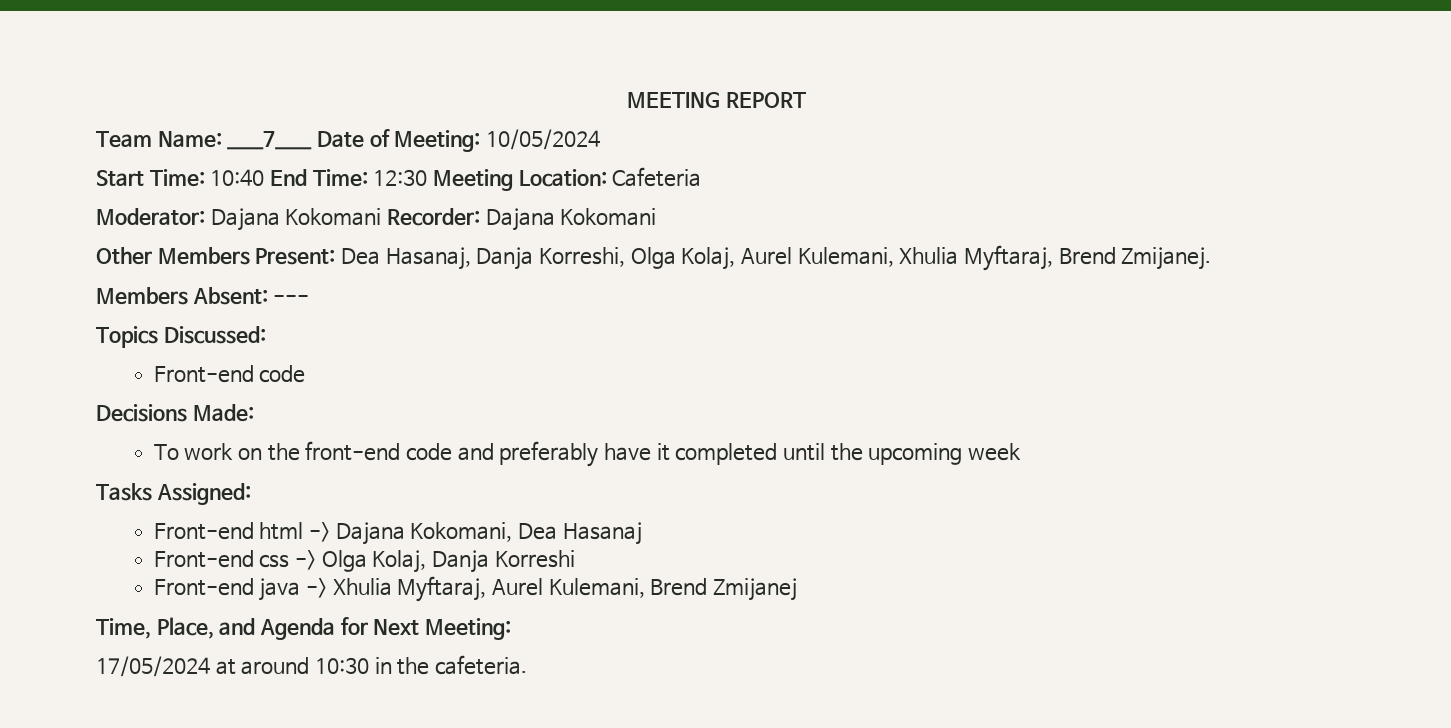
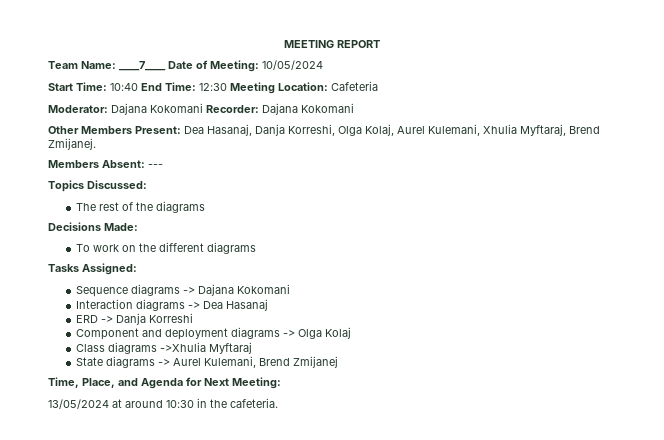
- Front-end code
+ The rest of the diagrams
- To work on the front-end code and preferably have it completed until the upcoming week
+ To work on the different diagrams
  Tasks Assigned:
- Front-end html -> Dajana Kokomani, Dea Hasanaj
- Front-end css -> Olga Kolaj, Danja Korreshi
- Front-end java -> Xhulia Myftaraj, Aurel Kulemani, Brend Zmijanej
+ Sequence diagrams -> Dajana Kokomani
+ Interaction diagrams -> Dea Hasanaj
+ ERD -> Danja Korreshi
+ Component and deployment diagrams -> Olga Kolaj
+ Class diagrams ->Xhulia Myftaraj
+ State diagrams -> Aurel Kulemani, Brend Zmijanej
- 17/05/2024 at around 10:30 in the cafeteria.
+ 13/05/2024 at around 10:30 in the cafeteria.

